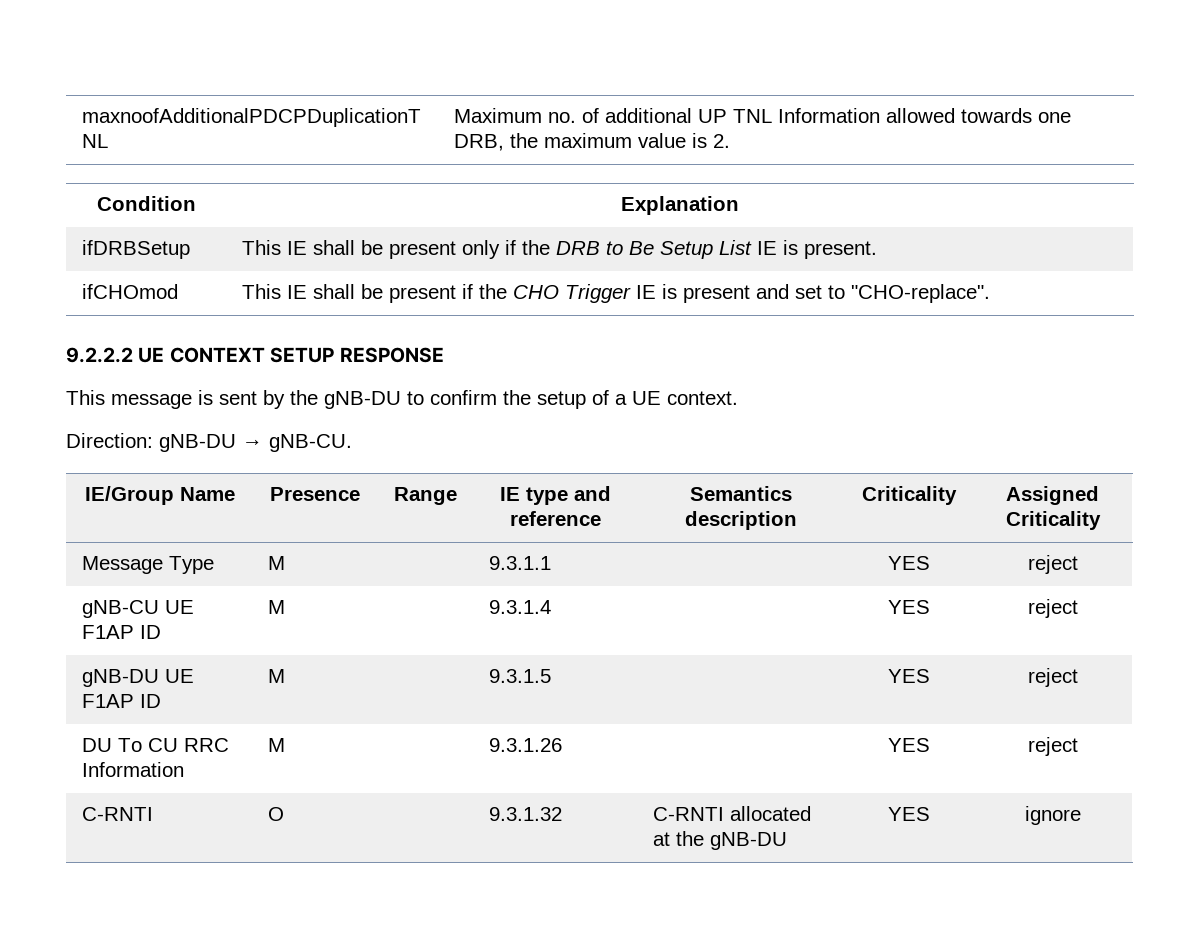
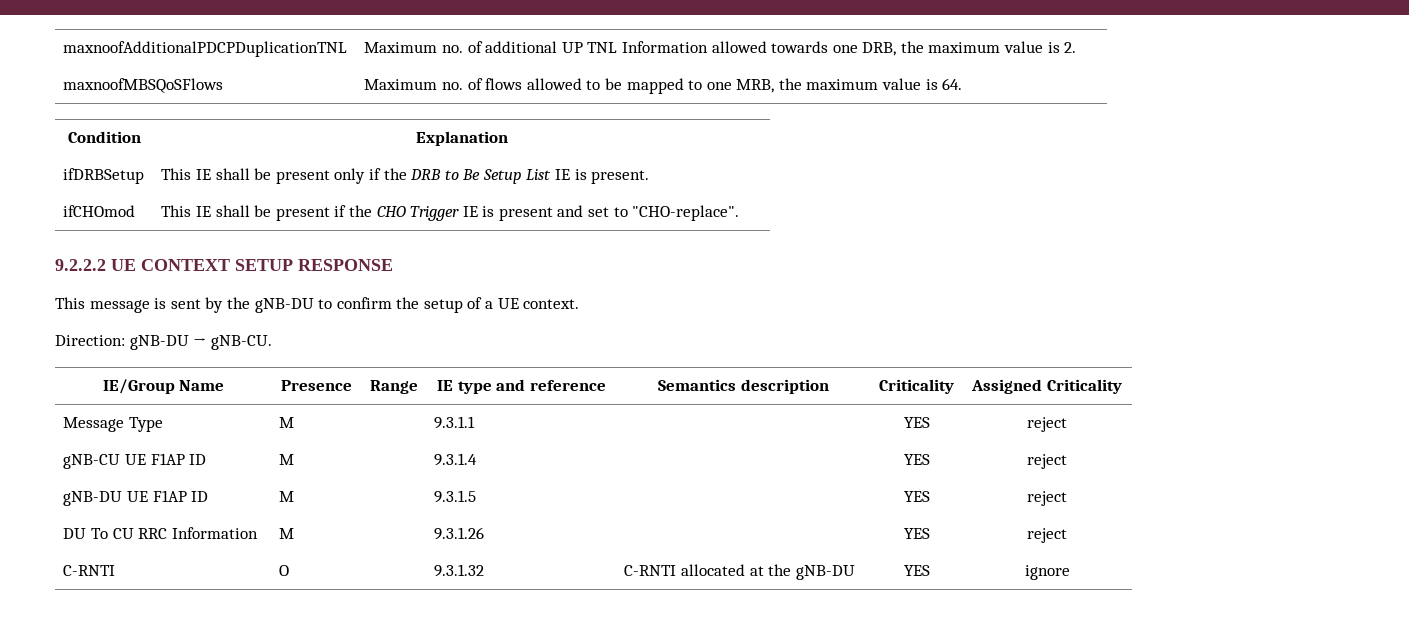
+ maxnoofMBSQoSFlows | Maximum no. of flows allowed to be mapped to one MRB, the maximum value is 64.

